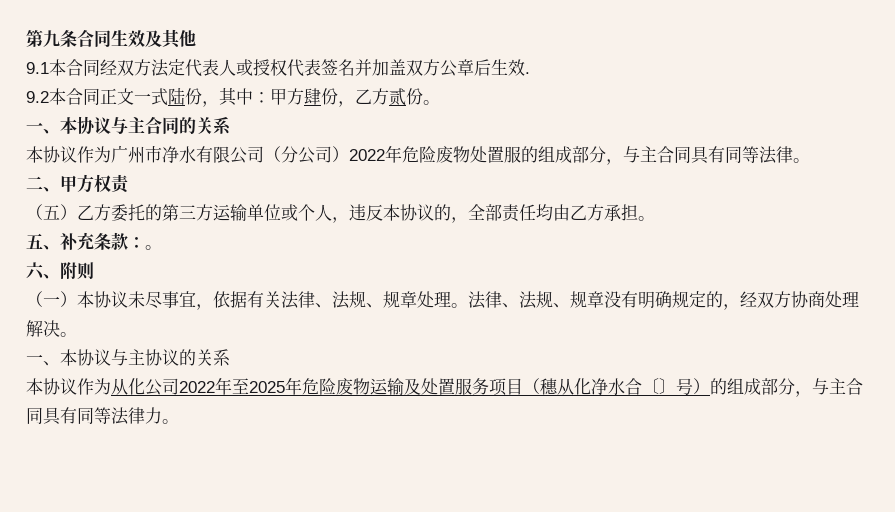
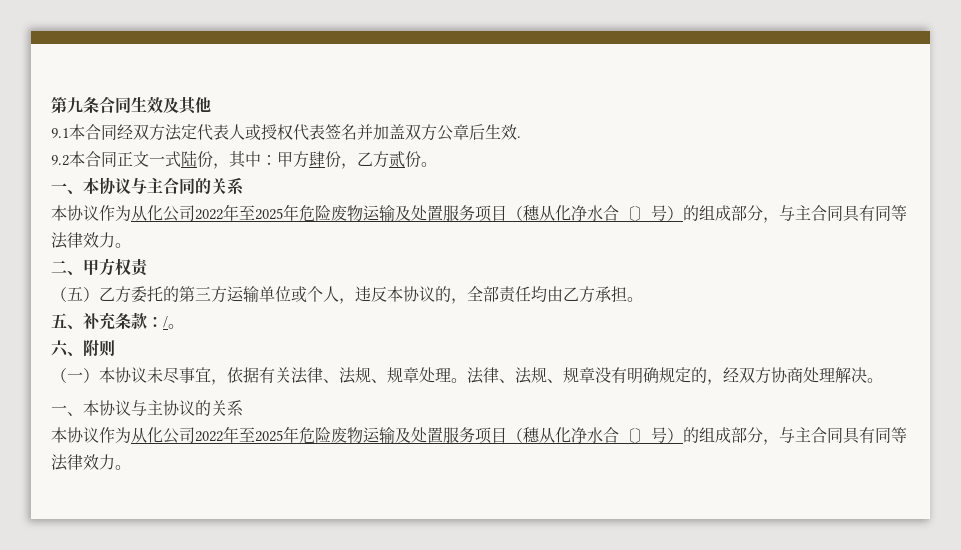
  一、本协议与主合同的关系
- 本协议作为广州市净水有限公司（分公司）2022年危险废物处置服的组成部分，与主合同具有同等法律。
+ 本协议作为从化公司2022年至2025年危险废物运输及处置服务项目（穗从化净水合〔〕号）的组成部分，与主合同具有同等法律效力。
- 五、补充条款：。
+ 五、补充条款：/。
  一、本协议与主协议的关系
- 本协议作为从化公司2022年至2025年危险废物运输及处置服务项目（穗从化净水合〔〕号）的组成部分，与主合同具有同等法律力。
+ 本协议作为从化公司2022年至2025年危险废物运输及处置服务项目（穗从化净水合〔〕号）的组成部分，与主合同具有同等法律效力。

